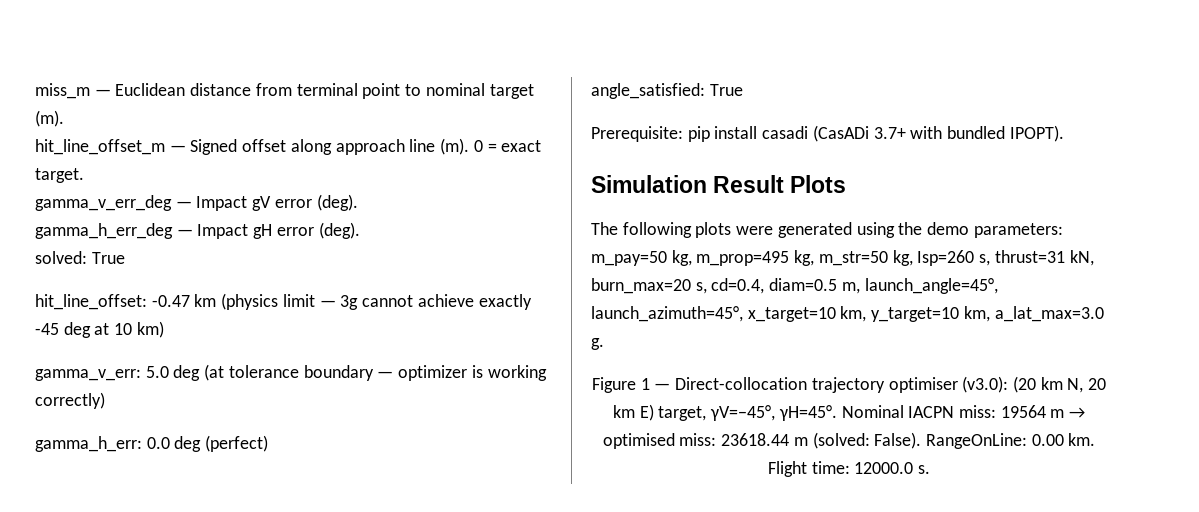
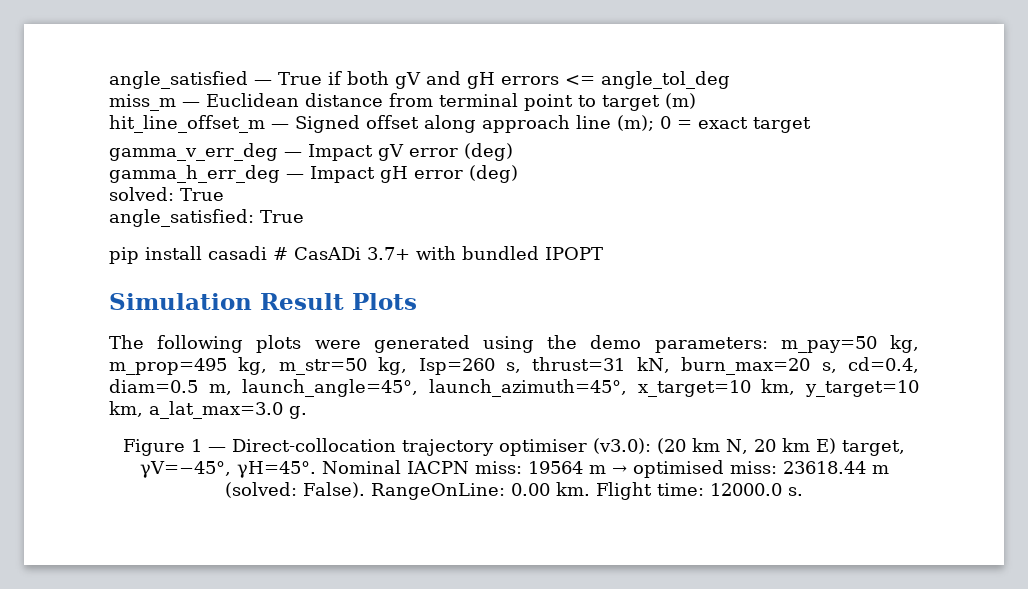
+ angle_satisfied — True if both gV and gH errors <= angle_tol_deg
- miss_m — Euclidean distance from terminal point to nominal target (m).
+ miss_m — Euclidean distance from terminal point to target (m)
- hit_line_offset_m — Signed offset along approach line (m). 0 = exact target.
+ hit_line_offset_m — Signed offset along approach line (m); 0 = exact target
- gamma_v_err_deg — Impact gV error (deg).
+ gamma_v_err_deg — Impact gV error (deg)
- gamma_h_err_deg — Impact gH error (deg).
+ gamma_h_err_deg — Impact gH error (deg)
- hit_line_offset: -0.47 km (physics limit — 3g cannot achieve exactly -45 deg at 10 km)
- gamma_v_err: 5.0 deg (at tolerance boundary — optimizer is working correctly)
- gamma_h_err: 0.0 deg (perfect)
- Prerequisite: pip install casadi (CasADi 3.7+ with bundled IPOPT).
+ pip install casadi # CasADi 3.7+ with bundled IPOPT

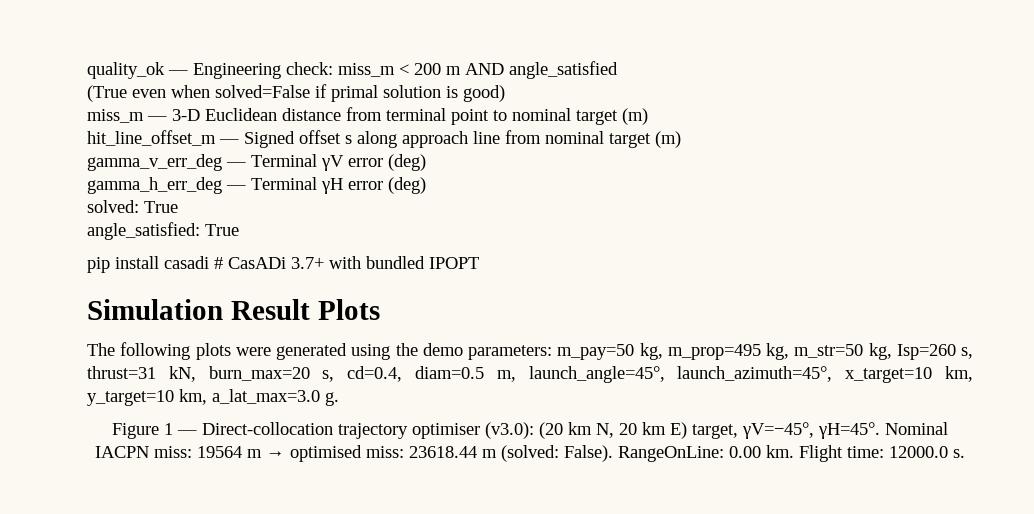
- angle_satisfied — True if both gV and gH errors <= angle_tol_deg
+ quality_ok — Engineering check: miss_m < 200 m AND angle_satisfied
+ (True even when solved=False if primal solution is good)
- miss_m — Euclidean distance from terminal point to target (m)
+ miss_m — 3-D Euclidean distance from terminal point to nominal target (m)
- hit_line_offset_m — Signed offset along approach line (m); 0 = exact target
+ hit_line_offset_m — Signed offset s along approach line from nominal target (m)
- gamma_v_err_deg — Impact gV error (deg)
+ gamma_v_err_deg — Terminal γV error (deg)
- gamma_h_err_deg — Impact gH error (deg)
+ gamma_h_err_deg — Terminal γH error (deg)

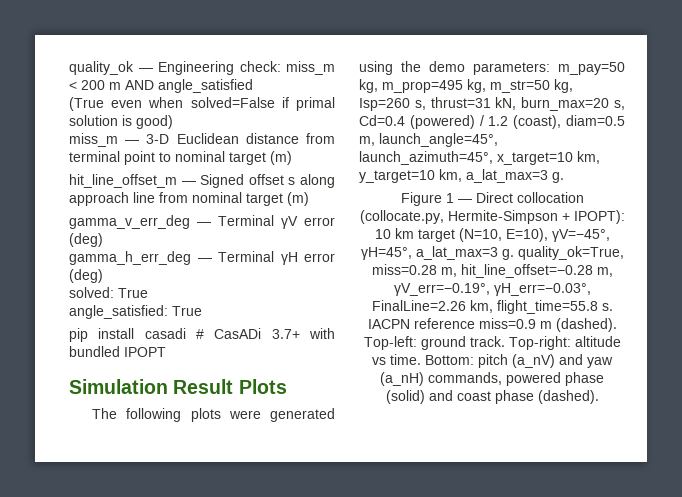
- The following plots were generated using the demo parameters: m_pay=50 kg, m_prop=495 kg, m_str=50 kg, Isp=260 s, thrust=31 kN, burn_max=20 s, cd=0.4, diam=0.5 m, launch_angle=45°, launch_azimuth=45°, x_target=10 km, y_target=10 km, a_lat_max=3.0 g.
+ The following plots were generated using the demo parameters: m_pay=50 kg, m_prop=495 kg, m_str=50 kg, Isp=260 s, thrust=31 kN, burn_max=20 s, Cd=0.4 (powered) / 1.2 (coast), diam=0.5 m, launch_angle=45°, launch_azimuth=45°, x_target=10 km, y_target=10 km, a_lat_max=3 g.
- Figure 1 — Direct-collocation trajectory optimiser (v3.0): (20 km N, 20 km E) target, γV=−45°, γH=45°. Nominal IACPN miss: 19564 m → optimised miss: 23618.44 m (solved: False). RangeOnLine: 0.00 km. Flight time: 12000.0 s.
+ Figure 1 — Direct collocation (collocate.py, Hermite-Simpson + IPOPT): 10 km target (N=10, E=10), γV=−45°, γH=45°, a_lat_max=3 g. quality_ok=True, miss=0.28 m, hit_line_offset=−0.28 m, γV_err=−0.19°, γH_err=−0.03°, FinalLine=2.26 km, flight_time=55.8 s. IACPN reference miss=0.9 m (dashed). Top-left: ground track. Top-right: altitude vs time. Bottom: pitch (a_nV) and yaw (a_nH) commands, powered phase (solid) and coast phase (dashed).

